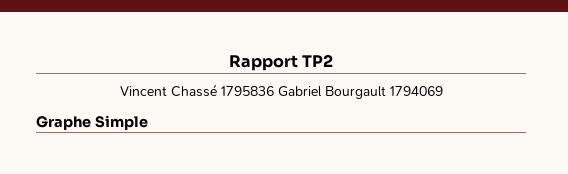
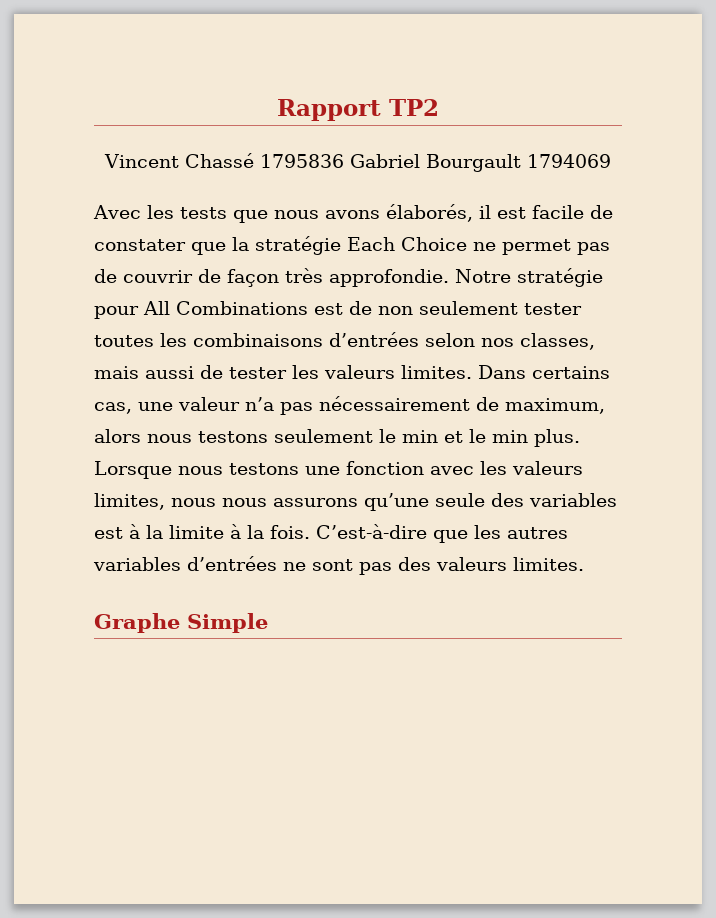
+ Avec les tests que nous avons élaborés, il est facile de constater que la stratégie Each Choice ne permet pas de couvrir de façon très approfondie. Notre stratégie pour All Combinations est de non seulement tester toutes les combinaisons d’entrées selon nos classes, mais aussi de tester les valeurs limites. Dans certains cas, une valeur n’a pas nécessairement de maximum, alors nous testons seulement le min et le min plus. Lorsque nous testons une fonction avec les valeurs limites, nous nous assurons qu’une seule des variables est à la limite à la fois. C’est-à-dire que les autres variables d’entrées ne sont pas des valeurs limites.

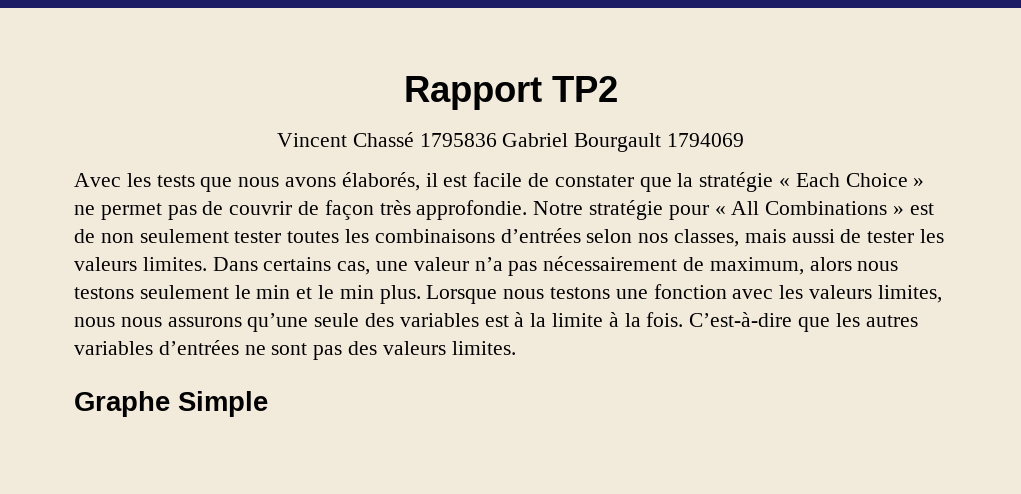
- Avec les tests que nous avons élaborés, il est facile de constater que la stratégie Each Choice ne permet pas de couvrir de façon très approfondie.
+ Avec les tests que nous avons élaborés, il est facile de constater que la stratégie « Each Choice » ne permet pas de couvrir de façon très approfondie.
- Notre stratégie pour All Combinations est de non seulement tester toutes les combinaisons d’entrées selon nos classes, mais aussi de tester les valeurs limites.
+ Notre stratégie pour « All Combinations » est de non seulement tester toutes les combinaisons d’entrées selon nos classes, mais aussi de tester les valeurs limites.

